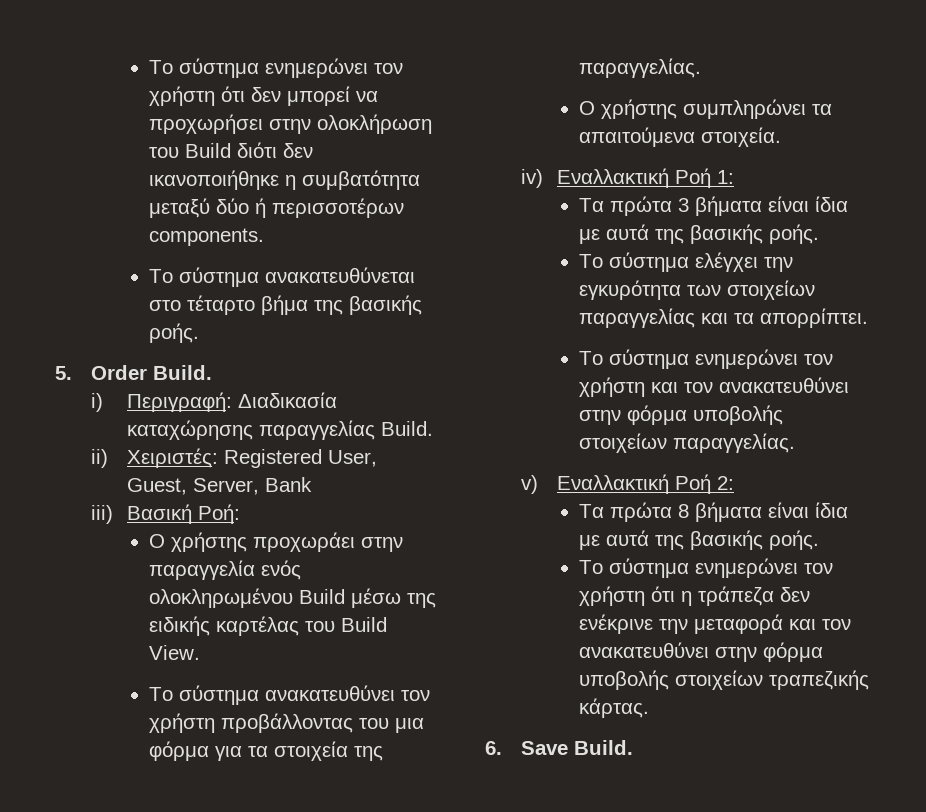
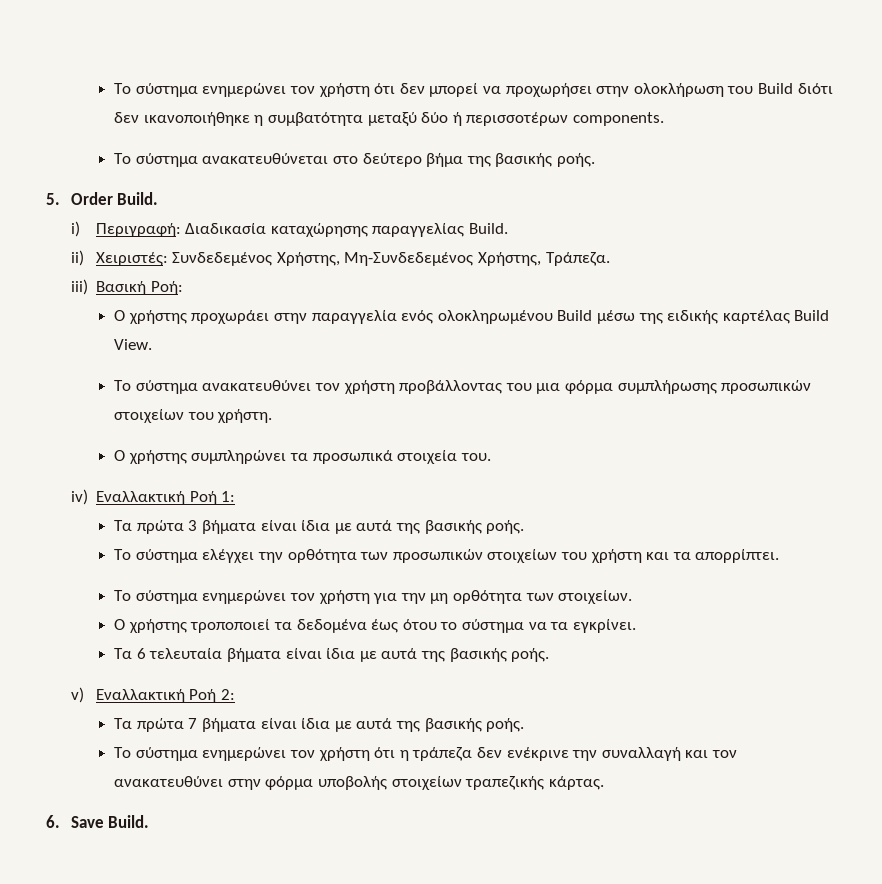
- Το σύστημα ανακατευθύνεται στο τέταρτο βήμα της βασικής ροής.
+ Το σύστημα ανακατευθύνεται στο δεύτερο βήμα της βασικής ροής.
- ii) Χειριστές: Registered User, Guest, Server, Bank
+ ii) Χειριστές: Συνδεδεμένος Χρήστης, Μη-Συνδεδεμένος Χρήστης, Τράπεζα.
- Ο χρήστης προχωράει στην παραγγελία ενός ολοκληρωμένου Build μέσω της ειδικής καρτέλας του Build View.
+ Ο χρήστης προχωράει στην παραγγελία ενός ολοκληρωμένου Build μέσω της ειδικής καρτέλας Build View.
- Το σύστημα ανακατευθύνει τον χρήστη προβάλλοντας του μια φόρμα για τα στοιχεία της παραγγελίας.
+ Το σύστημα ανακατευθύνει τον χρήστη προβάλλοντας του μια φόρμα συμπλήρωσης προσωπικών στοιχείων του χρήστη.
- Ο χρήστης συμπληρώνει τα απαιτούμενα στοιχεία.
+ Ο χρήστης συμπληρώνει τα προσωπικά στοιχεία του.
- Το σύστημα ελέγχει την εγκυρότητα των στοιχείων παραγγελίας και τα απορρίπτει.
+ Το σύστημα ελέγχει την ορθότητα των προσωπικών στοιχείων του χρήστη και τα απορρίπτει.
- Το σύστημα ενημερώνει τον χρήστη και τον ανακατευθύνει στην φόρμα υποβολής στοιχείων παραγγελίας.
+ Το σύστημα ενημερώνει τον χρήστη για την μη ορθότητα των στοιχείων.
+ Ο χρήστης τροποποιεί τα δεδομένα έως ότου το σύστημα να τα εγκρίνει.
+ Τα 6 τελευταία βήματα είναι ίδια με αυτά της βασικής ροής.
- Τα πρώτα 8 βήματα είναι ίδια με αυτά της βασικής ροής.
+ Τα πρώτα 7 βήματα είναι ίδια με αυτά της βασικής ροής.
- Το σύστημα ενημερώνει τον χρήστη ότι η τράπεζα δεν ενέκρινε την μεταφορά και τον ανακατευθύνει στην φόρμα υποβολής στοιχείων τραπεζικής κάρτας.
+ Το σύστημα ενημερώνει τον χρήστη ότι η τράπεζα δεν ενέκρινε την συναλλαγή και τον ανακατευθύνει στην φόρμα υποβολής στοιχείων τραπεζικής κάρτας.

